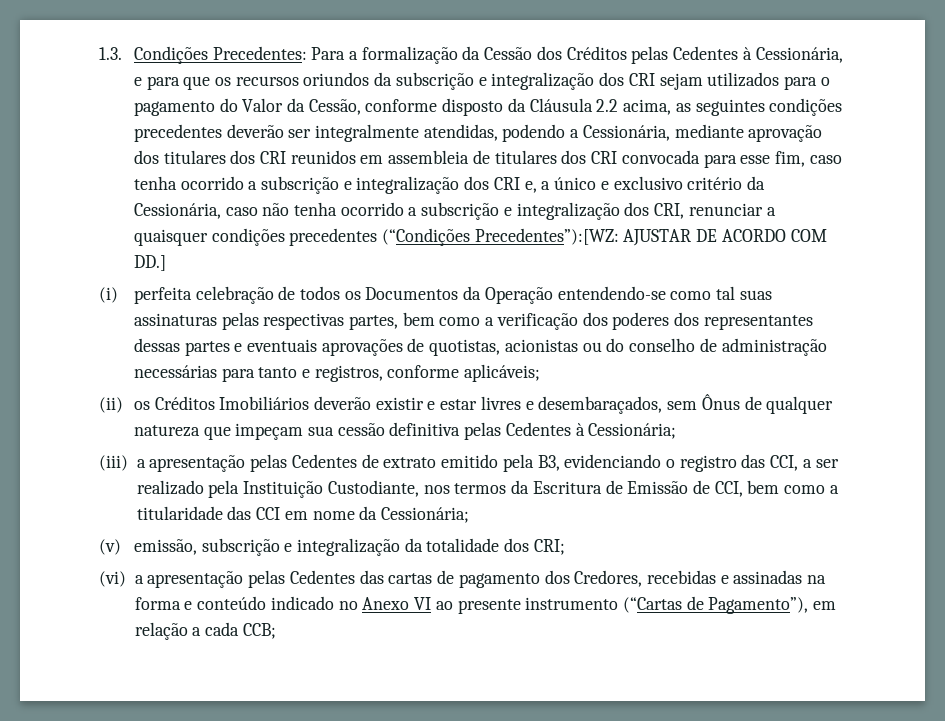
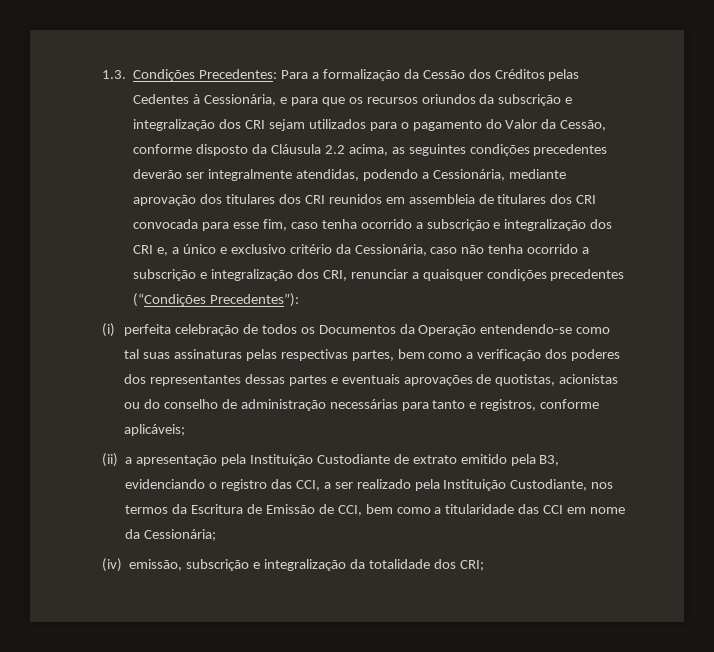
- Para a formalização da Cessão dos Créditos pelas Cedentes à Cessionária, e para que os recursos oriundos da subscrição e integralização dos CRI sejam utilizados para o pagamento do Valor da Cessão, conforme disposto da Cláusula 2.2 acima, as seguintes condições precedentes deverão ser integralmente atendidas, podendo a Cessionária, mediante aprovação dos titulares dos CRI reunidos em assembleia de titulares dos CRI convocada para esse fim, caso tenha ocorrido a subscrição e integralização dos CRI e, a único e exclusivo critério da Cessionária, caso não tenha ocorrido a subscrição e integralização dos CRI, renunciar a quaisquer condições precedentes (“Condições Precedentes”):[WZ: AJUSTAR DE ACORDO COM DD.]
+ Para a formalização da Cessão dos Créditos pelas Cedentes à Cessionária, e para que os recursos oriundos da subscrição e integralização dos CRI sejam utilizados para o pagamento do Valor da Cessão, conforme disposto da Cláusula 2.2 acima, as seguintes condições precedentes deverão ser integralmente atendidas, podendo a Cessionária, mediante aprovação dos titulares dos CRI reunidos em assembleia de titulares dos CRI convocada para esse fim, caso tenha ocorrido a subscrição e integralização dos CRI e, a único e exclusivo critério da Cessionária, caso não tenha ocorrido a subscrição e integralização dos CRI, renunciar a quaisquer condições precedentes (“Condições Precedentes”):
- (ii) os Créditos Imobiliários deverão existir e estar livres e desembaraçados, sem Ônus de qualquer natureza que impeçam sua cessão definitiva pelas Cedentes à Cessionária;
- (iii) a apresentação pelas Cedentes de extrato emitido pela B3, evidenciando o registro das CCI, a ser realizado pela Instituição Custodiante, nos termos da Escritura de Emissão de CCI, bem como a titularidade das CCI em nome da Cessionária;
+ (ii) a apresentação pela Instituição Custodiante de extrato emitido pela B3, evidenciando o registro das CCI, a ser realizado pela Instituição Custodiante, nos termos da Escritura de Emissão de CCI, bem como a titularidade das CCI em nome da Cessionária;
- (v) emissão, subscrição e integralização da totalidade dos CRI;
+ (iv) emissão, subscrição e integralização da totalidade dos CRI;
- (vi) a apresentação pelas Cedentes das cartas de pagamento dos Credores, recebidas e assinadas na forma e conteúdo indicado no Anexo VI ao presente instrumento (“Cartas de Pagamento”), em relação a cada CCB;

